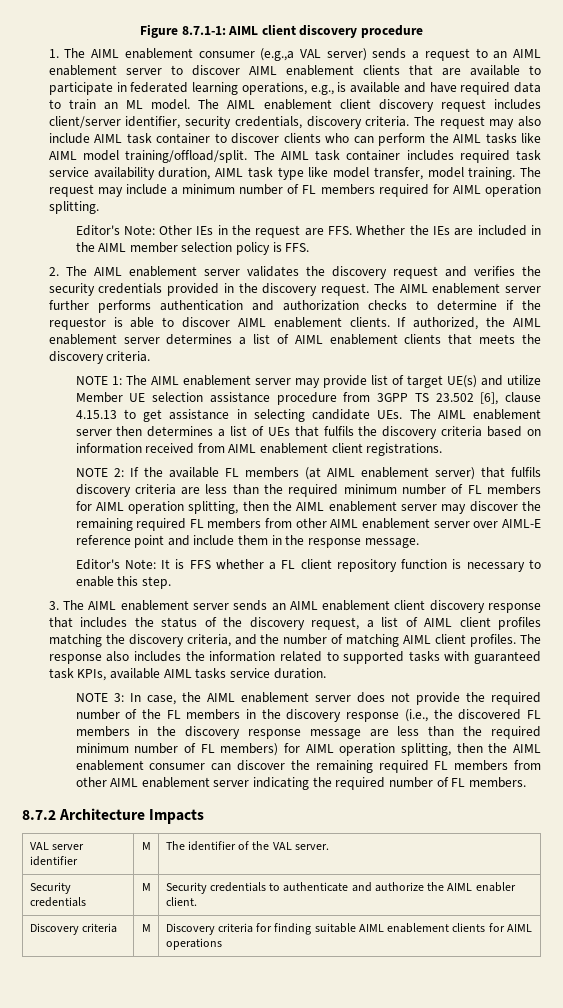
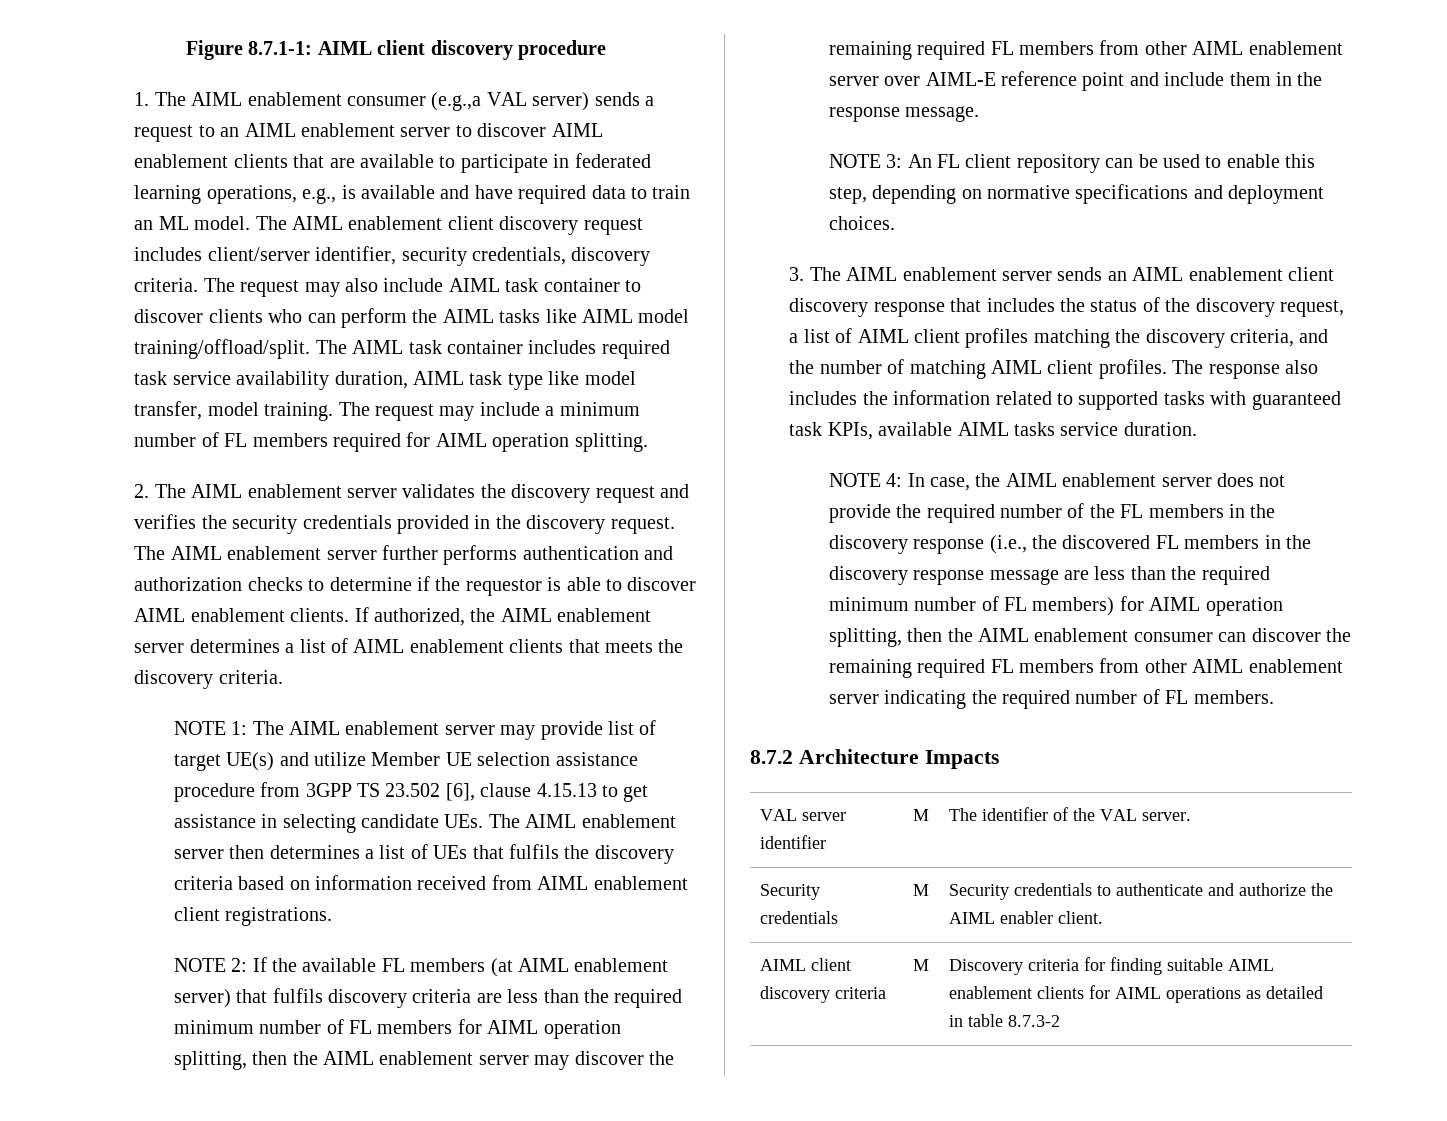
- Editor's Note: Other IEs in the request are FFS. Whether the IEs are included in the AIML member selection policy is FFS.
- Editor's Note: It is FFS whether a FL client repository function is necessary to enable this step.
+ NOTE 3: An FL client repository can be used to enable this step, depending on normative specifications and deployment choices.
- NOTE 3:
+ NOTE 4:
- Discovery criteria | M | Discovery criteria for finding suitable AIML enablement clients for AIML operations
+ AIML client discovery criteria | M | Discovery criteria for finding suitable AIML enablement clients for AIML operations as detailed in table 8.7.3-2

